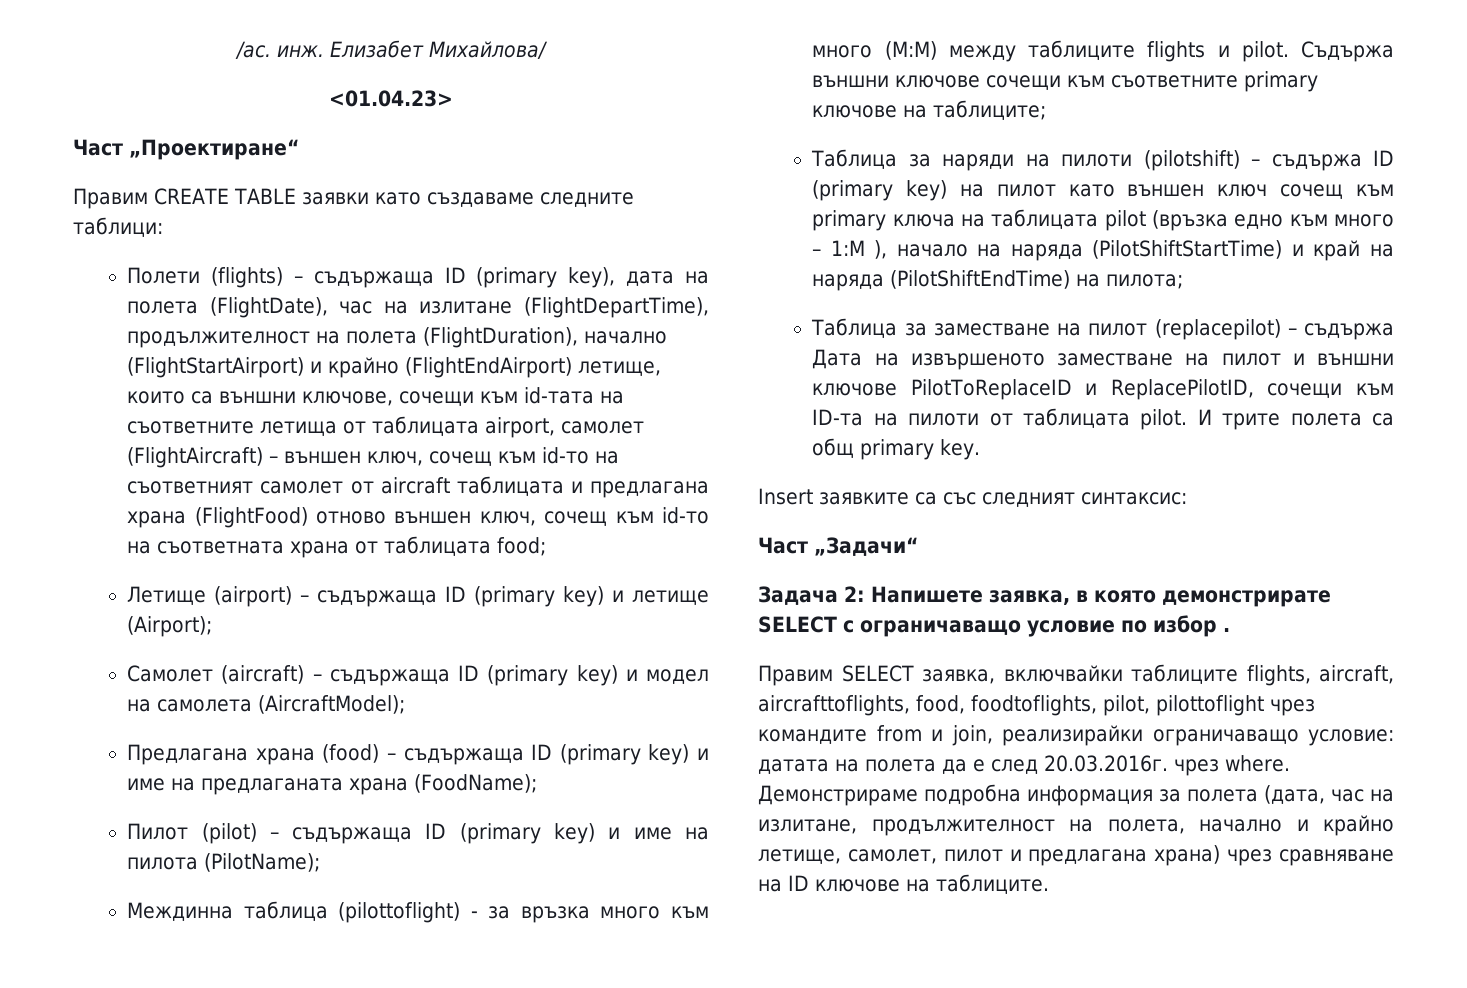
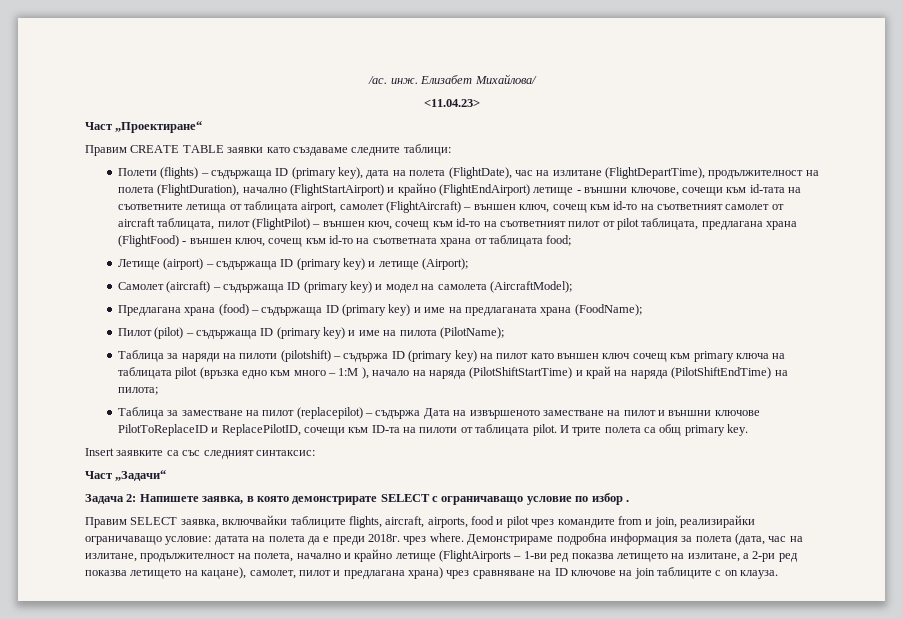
- <01.04.23>
+ <11.04.23>
- Полети (flights) – съдържаща ID (primary key), дата на полета (FlightDate), час на излитане (FlightDepartTime), продължителност на полета (FlightDuration), начално (FlightStartAirport) и крайно (FlightEndAirport) летище, които са външни ключове, сочещи към id-тата на съответните летища от таблицата airport, самолет (FlightAircraft) – външен ключ, сочещ към id-то на съответният самолет от aircraft таблицата и предлагана храна (FlightFood) отново външен ключ, сочещ към id-то на съответната храна от таблицата food;
+ Полети (flights) – съдържаща ID (primary key), дата на полета (FlightDate), час на излитане (FlightDepartTime), продължителност на полета (FlightDuration), начално (FlightStartAirport) и крайно (FlightEndAirport) летище - външни ключове, сочещи към id-тата на съответните летища от таблицата airport, самолет (FlightAircraft) – външен ключ, сочещ към id-то на съответният самолет от aircraft таблицата, пилот (FlightPilot) – външен кюч, сочещ към id-то на съответният пилот от pilot таблицата, предлагана храна (FlightFood) - външен ключ, сочещ към id-то на съответната храна от таблицата food;
- Междинна таблица (pilottoflight) - за връзка много към много (М:М) между таблиците flights и pilot. Съдържа външни ключове сочещи към съответните primary ключове на таблиците;
- Правим SELECT заявка, включвайки таблиците flights, aircraft, aircrafttoflights, food, foodtoflights, pilot, pilottoflight чрез командите from и join, реализирайки ограничаващо условие: датата на полета да е след 20.03.2016г. чрез where.
+ Правим SELECT заявка, включвайки таблиците flights, aircraft, airports, food и pilot чрез командите from и join, реализирайки ограничаващо условие: датата на полета да е преди 2018г. чрез where.
- Демонстрираме подробна информация за полета (дата, час на излитане, продължителност на полета, начално и крайно летище, самолет, пилот и предлагана храна) чрез сравняване на ID ключове на таблиците.
+ Демонстрираме подробна информация за полета (дата, час на излитане, продължителност на полета, начално и крайно летище (FlightAirports – 1-ви ред показва летището на излитане, а 2-ри ред показва летището на кацане), самолет, пилот и предлагана храна) чрез сравняване на ID ключове на join таблиците с on клауза.

